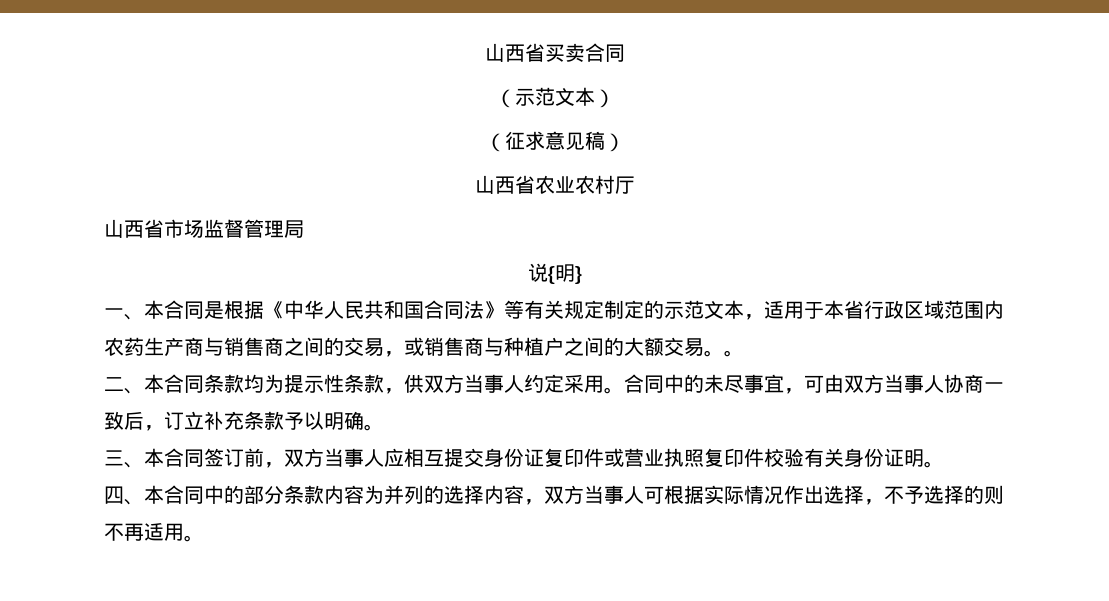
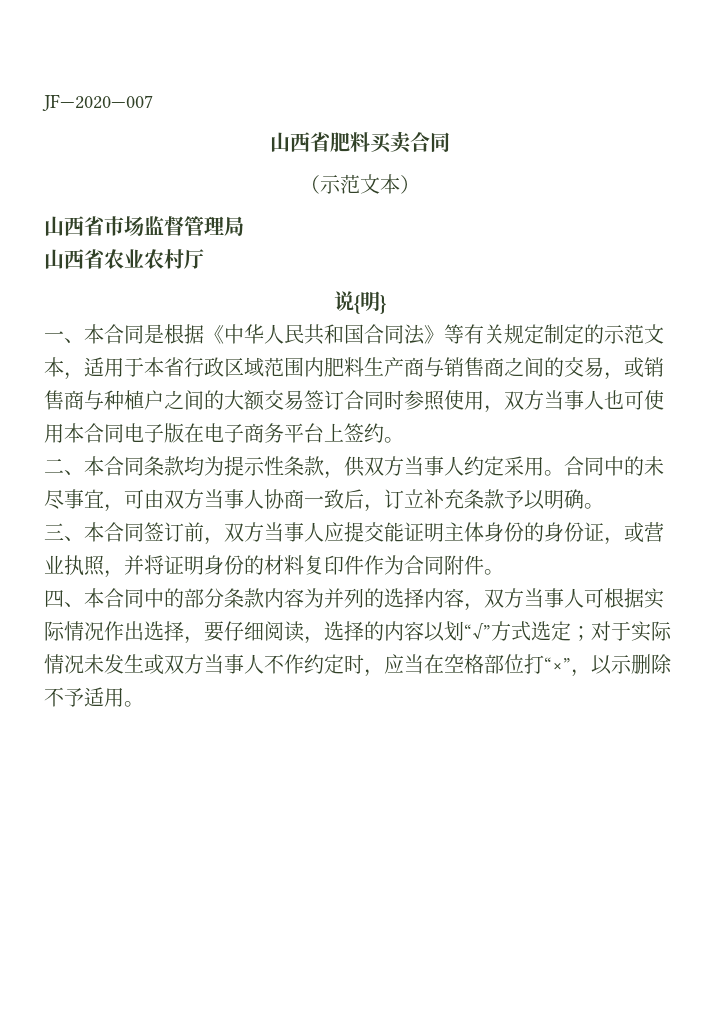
- 山西省买卖合同
+ JF—2020—007
+ 山西省肥料买卖合同
- （征求意见稿）
- 山西省农业农村厅
+ 山西省农业农村厅
- 一、本合同是根据《中华人民共和国合同法》等有关规定制定的示范文本，适用于本省行政区域范围内农药生产商与销售商之间的交易，或销售商与种植户之间的大额交易。。
+ 一、本合同是根据《中华人民共和国合同法》等有关规定制定的示范文本，适用于本省行政区域范围内肥料生产商与销售商之间的交易，或销售商与种植户之间的大额交易签订合同时参照使用，双方当事人也可使用本合同电子版在电子商务平台上签约。
- 三、本合同签订前，双方当事人应相互提交身份证复印件或营业执照复印件校验有关身份证明。
+ 三、本合同签订前，双方当事人应提交能证明主体身份的身份证，或营业执照，并将证明身份的材料复印件作为合同附件。
- 四、本合同中的部分条款内容为并列的选择内容，双方当事人可根据实际情况作出选择，不予选择的则不再适用。
+ 四、本合同中的部分条款内容为并列的选择内容，双方当事人可根据实际情况作出选择，要仔细阅读，选择的内容以划“√”方式选定；对于实际情况未发生或双方当事人不作约定时，应当在空格部位打“×”，以示删除不予适用。

